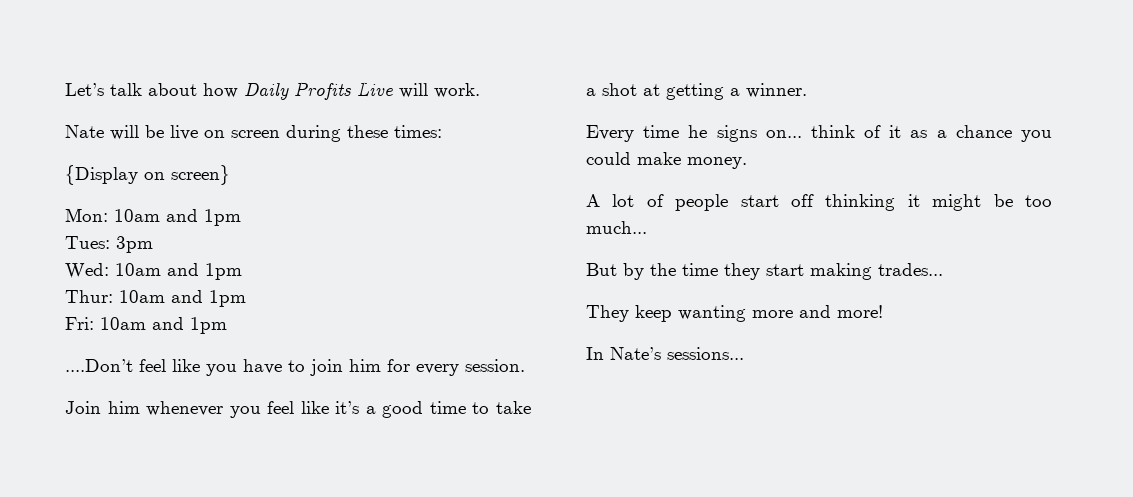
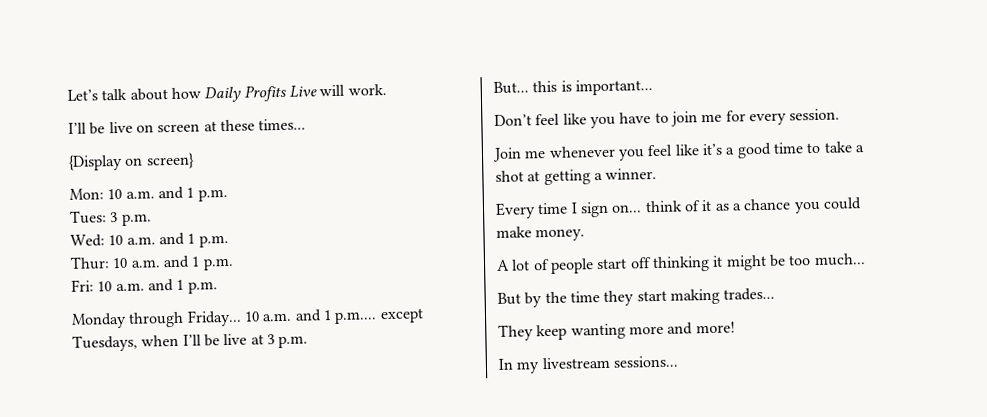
- Nate will be live on screen during these times:
+ I’ll be live on screen at these times...
- Mon: 10am and 1pm
+ Mon: 10 a.m. and 1 p.m.
- Tues: 3pm
+ Tues: 3 p.m.
- Wed: 10am and 1pm
- Thur: 10am and 1pm
- Fri: 10am and 1pm
- ....Don’t feel like you have to join him for every session.
+ Wed: 10 a.m. and 1 p.m.
+ Thur: 10 a.m. and 1 p.m.
+ Fri: 10 a.m. and 1 p.m.
+ Monday through Friday... 10 a.m. and 1 p.m.... except Tuesdays, when I’ll be live at 3 p.m.
+ But... this is important...
+ Don’t feel like you have to join me for every session.
- Join him whenever you feel like it’s a good time to take a shot at getting a winner.
+ Join me whenever you feel like it’s a good time to take a shot at getting a winner.
- Every time he signs on... think of it as a chance you could make money.
+ Every time I sign on... think of it as a chance you could make money.
- In Nate’s sessions...
+ In my livestream sessions...

